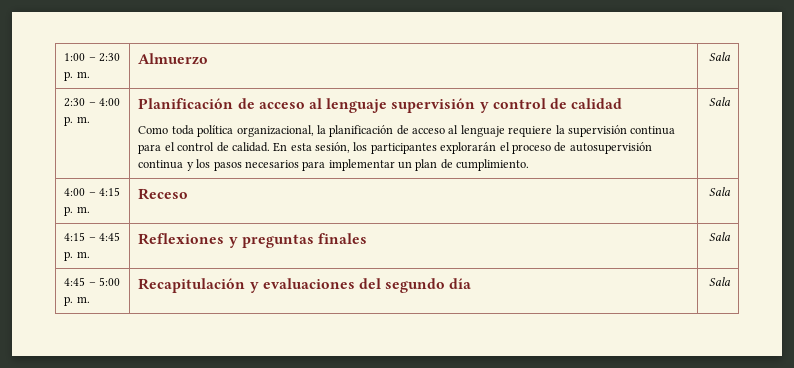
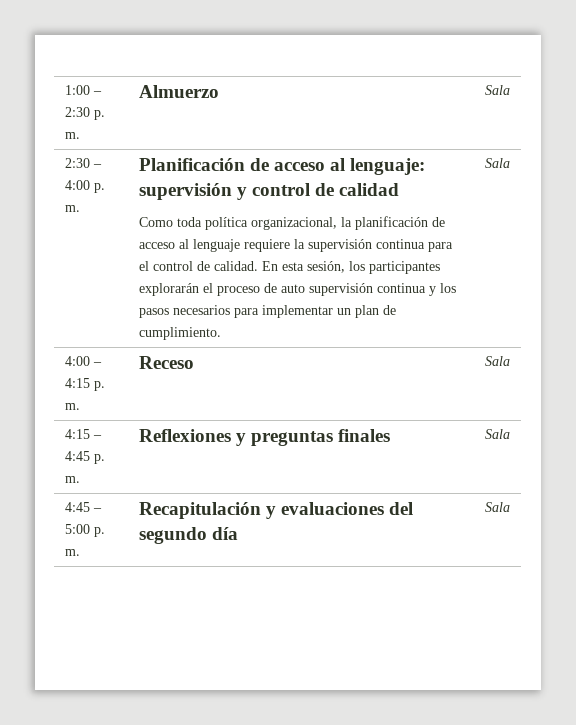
- Planificación de acceso al lenguaje supervisión y control de calidad
+ Planificación de acceso al lenguaje: supervisión y control de calidad
- En esta sesión, los participantes explorarán el proceso de autosupervisión continua y los pasos necesarios para implementar un plan de cumplimiento.
+ En esta sesión, los participantes explorarán el proceso de auto supervisión continua y los pasos necesarios para implementar un plan de cumplimiento.

